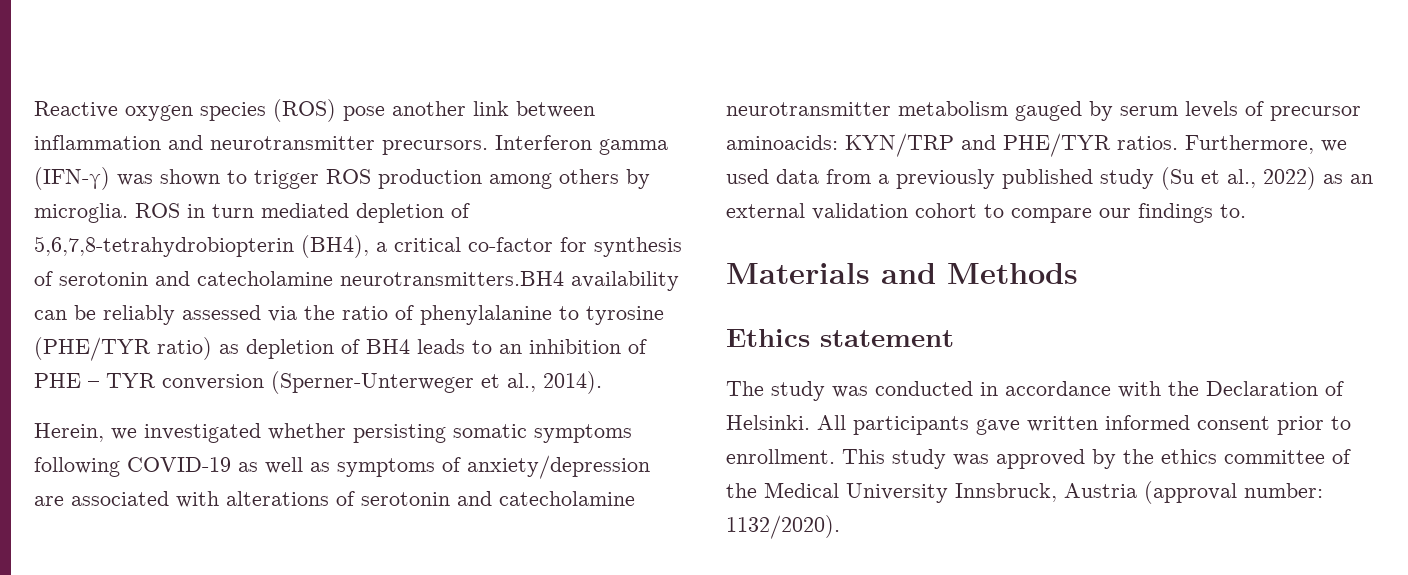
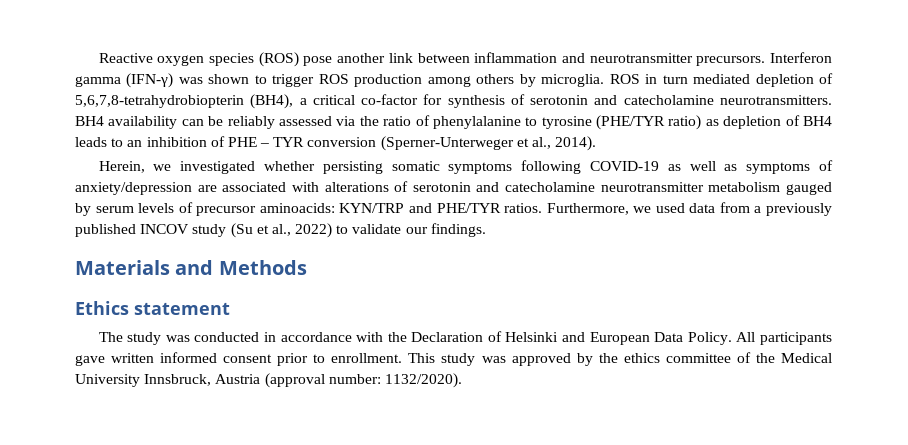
- ROS in turn mediated depletion of 5,6,7,8-tetrahydrobiopterin (BH4), a critical co-factor for synthesis of serotonin and catecholamine neurotransmitters.BH4 availability can be reliably assessed via the ratio of phenylalanine to tyrosine (PHE/TYR ratio) as depletion of BH4 leads to an inhibition of PHE – TYR conversion (Sperner-Unterweger et al., 2014).
+ ROS in turn mediated depletion of 5,6,7,8-tetrahydrobiopterin (BH4), a critical co-factor for synthesis of serotonin and catecholamine neurotransmitters. BH4 availability can be reliably assessed via the ratio of phenylalanine to tyrosine (PHE/TYR ratio) as depletion of BH4 leads to an inhibition of PHE – TYR conversion (Sperner-Unterweger et al., 2014).
- Furthermore, we used data from a previously published study (Su et al., 2022) as an external validation cohort to compare our findings to.
+ Furthermore, we used data from a previously published INCOV study (Su et al., 2022) to validate our findings.
- The study was conducted in accordance with the Declaration of Helsinki.
+ The study was conducted in accordance with the Declaration of Helsinki and European Data Policy.

